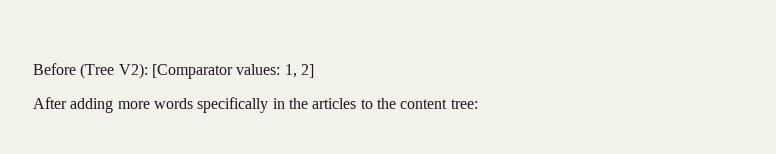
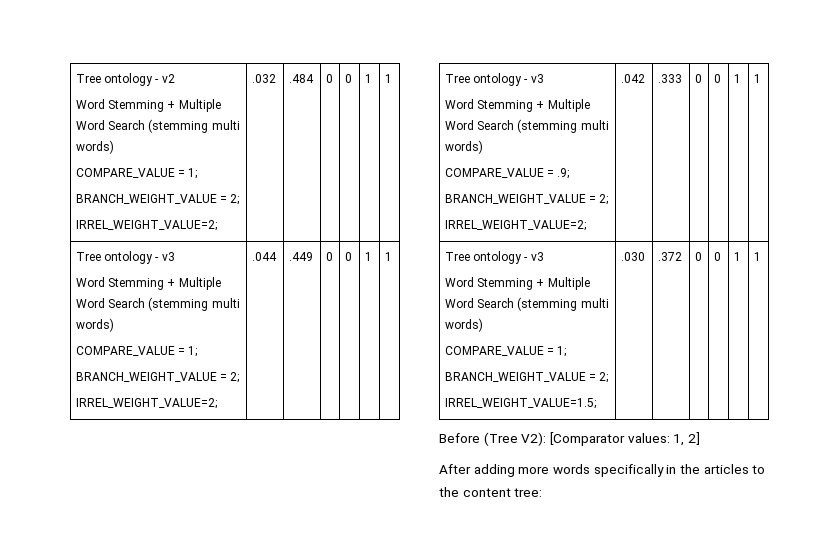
+ Tree ontology - v2
+ Word Stemming + Multiple Word Search (stemming multi words)
+ COMPARE_VALUE = 1;
+ BRANCH_WEIGHT_VALUE = 2;
+ IRREL_WEIGHT_VALUE=2; | .032 | .484 | 0 | 0 | 1 | 1
+ Tree ontology - v3
+ Word Stemming + Multiple Word Search (stemming multi words)
+ COMPARE_VALUE = 1;
+ BRANCH_WEIGHT_VALUE = 2;
+ IRREL_WEIGHT_VALUE=2; | .044 | .449 | 0 | 0 | 1 | 1
+ Tree ontology - v3
+ Word Stemming + Multiple Word Search (stemming multi words)
+ COMPARE_VALUE = .9;
+ BRANCH_WEIGHT_VALUE = 2;
+ IRREL_WEIGHT_VALUE=2; | .042 | .333 | 0 | 0 | 1 | 1
+ Tree ontology - v3
+ Word Stemming + Multiple Word Search (stemming multi words)
+ COMPARE_VALUE = 1;
+ BRANCH_WEIGHT_VALUE = 2;
+ IRREL_WEIGHT_VALUE=1.5; | .030 | .372 | 0 | 0 | 1 | 1

